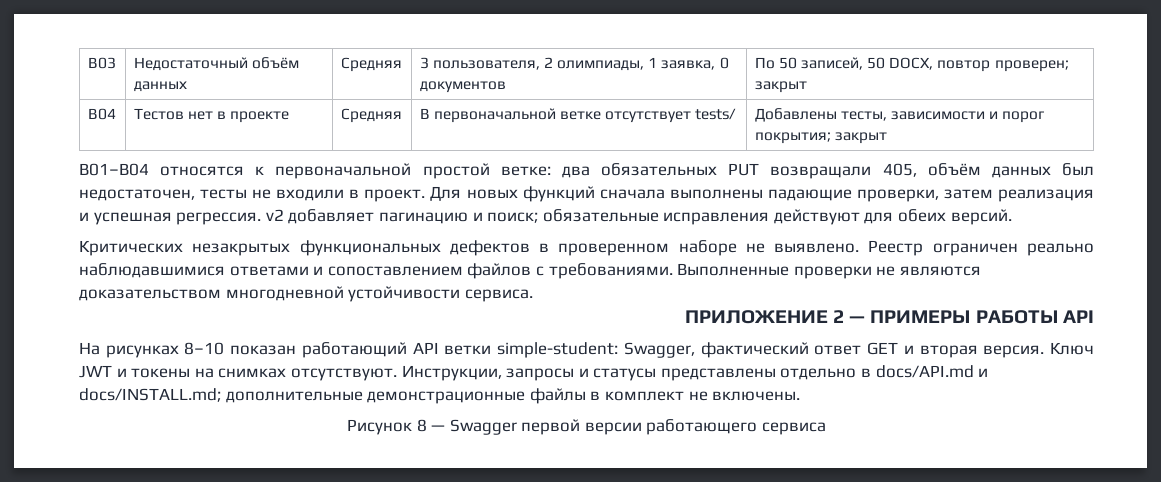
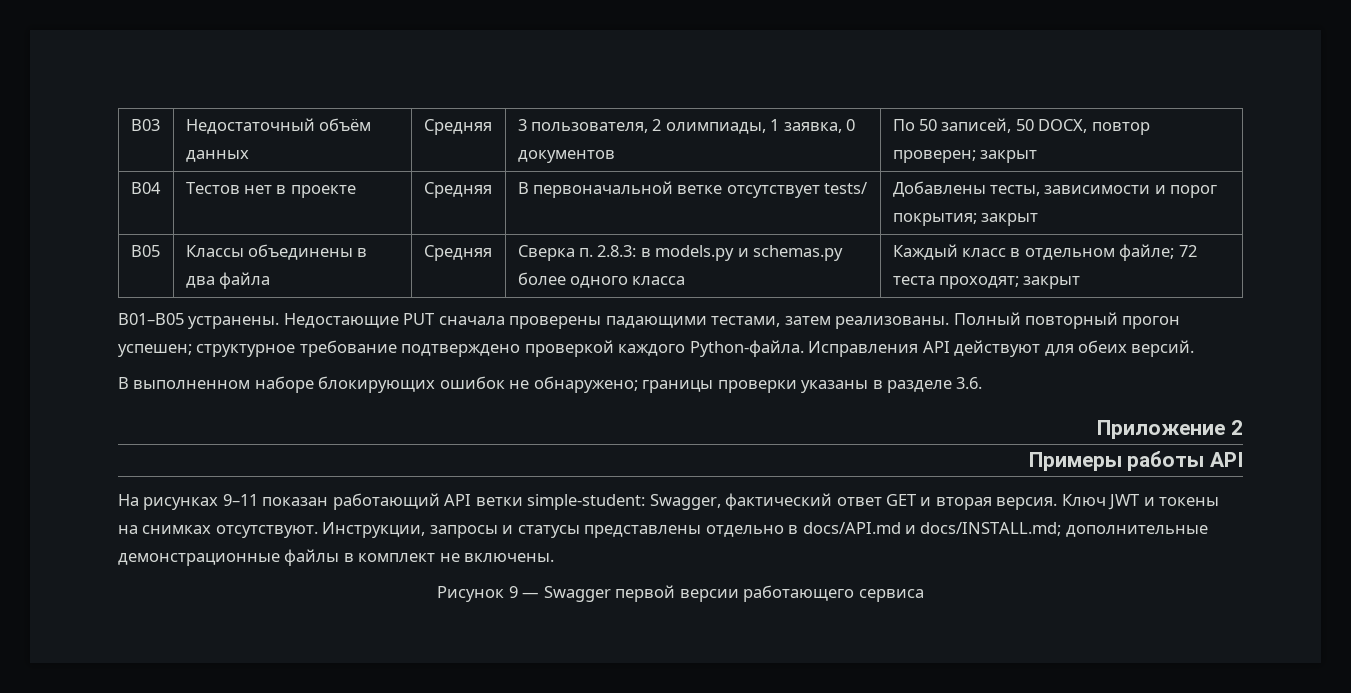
- B01–B04 относятся к первоначальной простой ветке: два обязательных PUT возвращали 405, объём данных был недостаточен, тесты не входили в проект. Для новых функций сначала выполнены падающие проверки, затем реализация и успешная регрессия. v2 добавляет пагинацию и поиск; обязательные исправления действуют для обеих версий.
- Критических незакрытых функциональных дефектов в проверенном наборе не выявлено. Реестр ограничен реально наблюдавшимися ответами и сопоставлением файлов с требованиями. Выполненные проверки не являются доказательством многодневной устойчивости сервиса.
- ПРИЛОЖЕНИЕ 2 — ПРИМЕРЫ РАБОТЫ API
+ B05 | Классы объединены в два файла | Средняя | Сверка п. 2.8.3: в models.py и schemas.py более одного класса | Каждый класс в отдельном файле; 72 теста проходят; закрыт
+ B01–B05 устранены. Недостающие PUT сначала проверены падающими тестами, затем реализованы. Полный повторный прогон успешен; структурное требование подтверждено проверкой каждого Python-файла. Исправления API действуют для обеих версий.
+ В выполненном наборе блокирующих ошибок не обнаружено; границы проверки указаны в разделе 3.6.
+ Приложение 2
+ Примеры работы API
- На рисунках 8–10 показан работающий API ветки simple-student: Swagger, фактический ответ GET и вторая версия.
+ На рисунках 9–11 показан работающий API ветки simple-student: Swagger, фактический ответ GET и вторая версия.
- Рисунок 8 — Swagger первой версии работающего сервиса
+ Рисунок 9 — Swagger первой версии работающего сервиса

